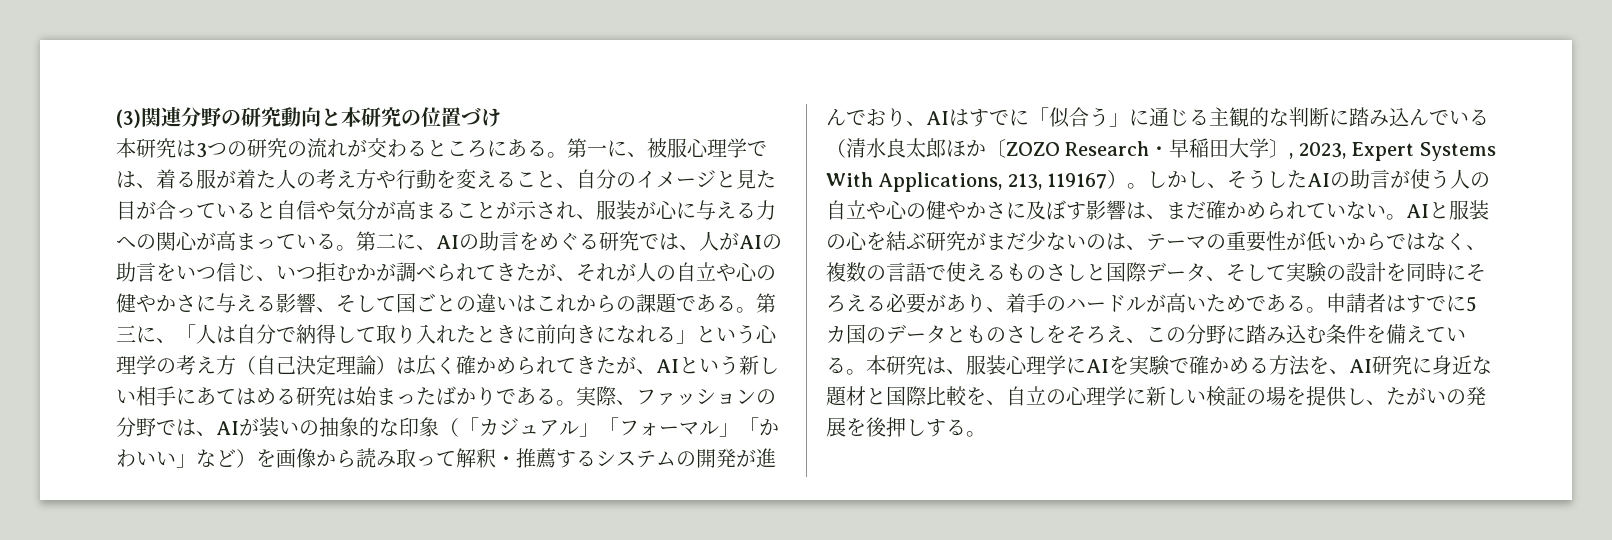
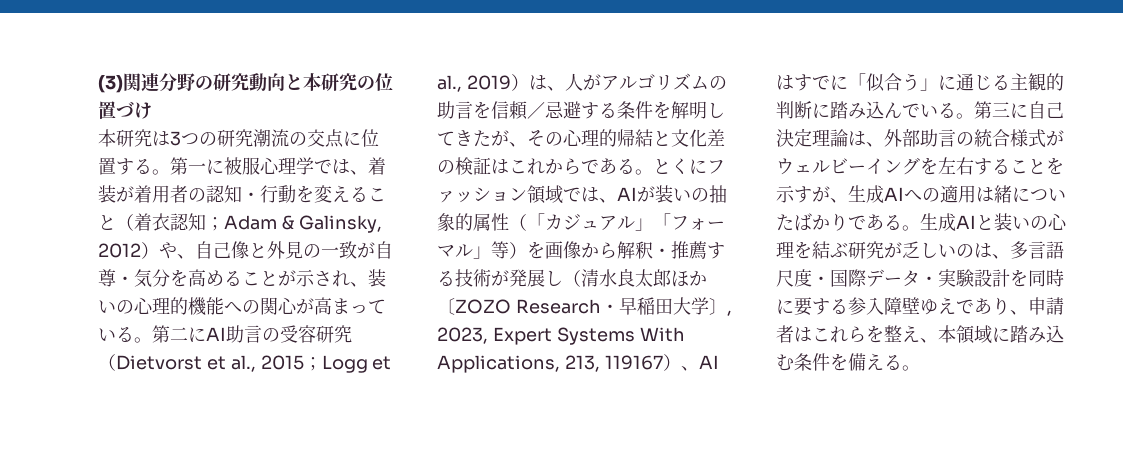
- 本研究は3つの研究の流れが交わるところにある。
+ 本研究は3つの研究潮流の交点に位置する。
- 第一に、被服心理学では、着る服が着た人の考え方や行動を変えること、自分のイメージと見た目が合っていると自信や気分が高まることが示され、服装が心に与える力への関心が高まっている。
+ 第一に被服心理学では、着装が着用者の認知・行動を変えること（着衣認知；Adam & Galinsky, 2012）や、自己像と外見の一致が自尊・気分を高めることが示され、装いの心理的機能への関心が高まっている。
- 第二に、AIの助言をめぐる研究では、人がAIの助言をいつ信じ、いつ拒むかが調べられてきたが、それが人の自立や心の健やかさに与える影響、そして国ごとの違いはこれからの課題である。第三に、「人は自分で納得して取り入れたときに前向きになれる」という心理学の考え方（自己決定理論）は広く確かめられてきたが、AIという新しい相手にあてはめる研究は始まったばかりである。実際、ファッションの分野では、AIが装いの抽象的な印象（「カジュアル」「フォーマル」「かわいい」など）を画像から読み取って解釈・推薦するシステムの開発が進んでおり、AIはすでに「似合う」に通じる主観的な判断に踏み込んでいる（清水良太郎ほか〔ZOZO Research・早稲田大学〕, 2023, Expert Systems With Applications, 213, 119167）。しかし、そうしたAIの助言が使う人の自立や心の健やかさに及ぼす影響は、まだ確かめられていない。AIと服装の心を結ぶ研究がまだ少ないのは、テーマの重要性が低いからではなく、複数の言語で使えるものさしと国際データ、そして実験の設計を同時にそろえる必要があり、着手のハードルが高いためである。申請者はすでに5カ国のデータとものさしをそろえ、この分野に踏み込む条件を備えている。本研究は、服装心理学にAIを実験で確かめる方法を、AI研究に身近な題材と国際比較を、自立の心理学に新しい検証の場を提供し、たがいの発展を後押しする。
+ 第二にAI助言の受容研究（Dietvorst et al., 2015；Logg et al., 2019）は、人がアルゴリズムの助言を信頼／忌避する条件を解明してきたが、その心理的帰結と文化差の検証はこれからである。とくにファッション領域では、AIが装いの抽象的属性（「カジュアル」「フォーマル」等）を画像から解釈・推薦する技術が発展し（清水良太郎ほか〔ZOZO Research・早稲田大学〕, 2023, Expert Systems With Applications, 213, 119167）、AIはすでに「似合う」に通じる主観的判断に踏み込んでいる。第三に自己決定理論は、外部助言の統合様式がウェルビーイングを左右することを示すが、生成AIへの適用は緒についたばかりである。生成AIと装いの心理を結ぶ研究が乏しいのは、多言語尺度・国際データ・実験設計を同時に要する参入障壁ゆえであり、申請者はこれらを整え、本領域に踏み込む条件を備える。

